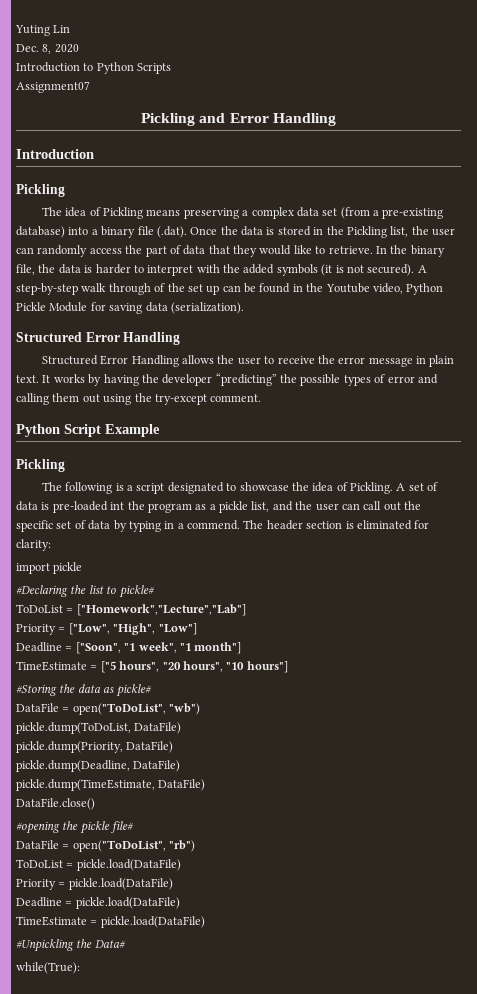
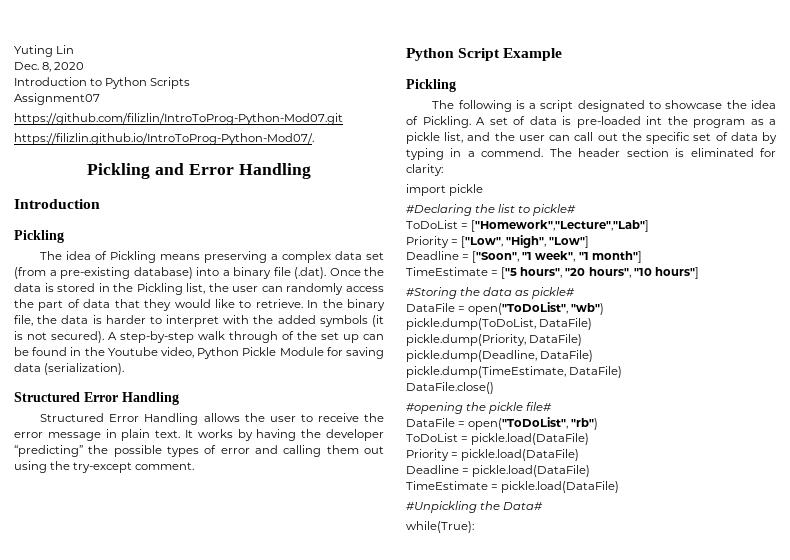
+ https://github.com/filizlin/IntroToProg-Python-Mod07.git
+ https://filizlin.github.io/IntroToProg-Python-Mod07/.

